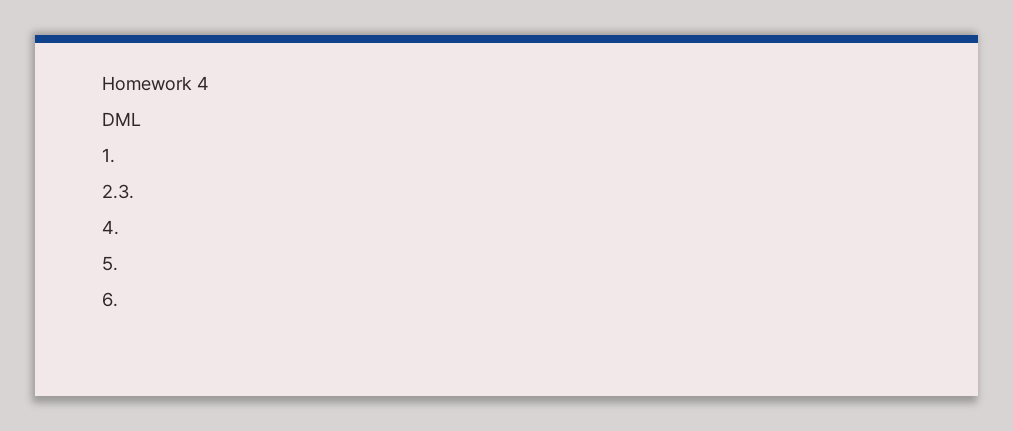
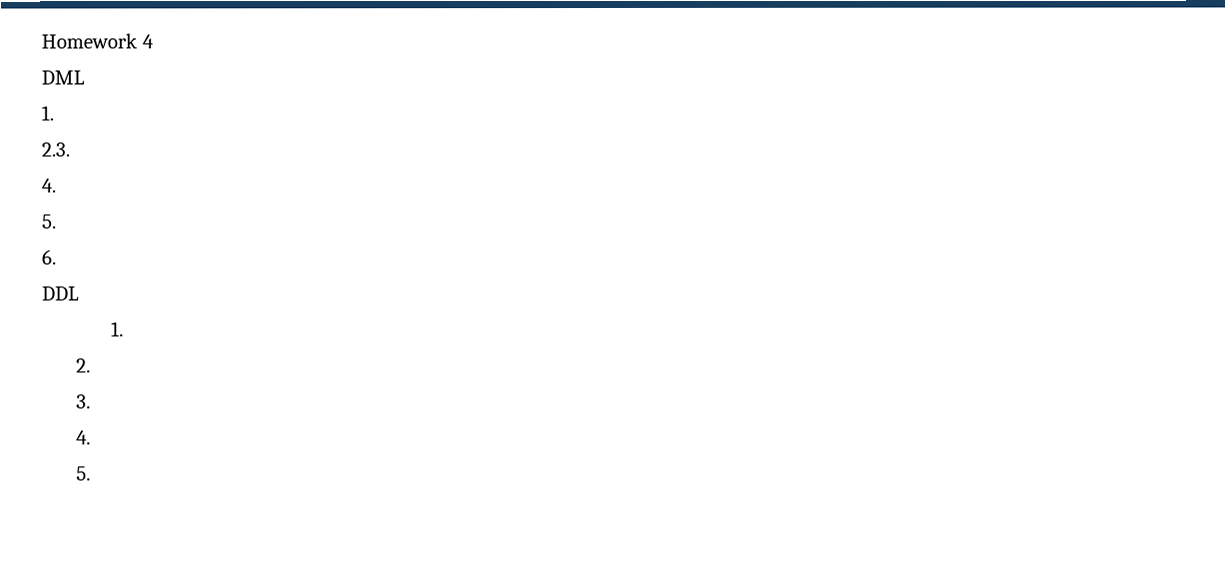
+ DDL
+ 1.
+ 2.
+ 3.
+ 4.
+ 5.

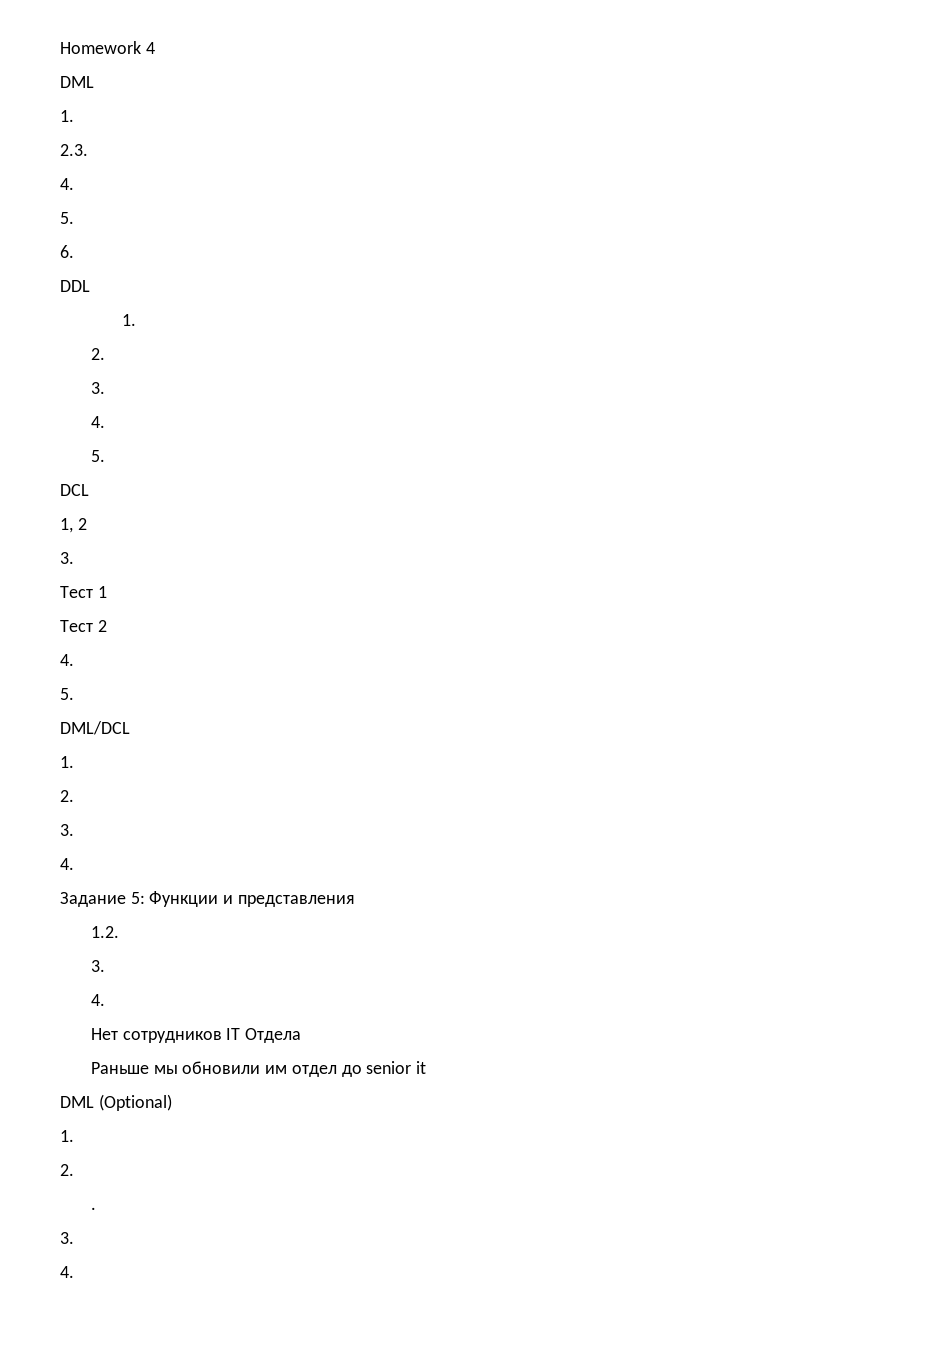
+ DCL
+ 1, 2
+ 3.
+ Тест 1
+ Тест 2
+ 4.
+ 5.
+ DML/DCL
+ 1.
+ 2.
+ 3.
+ 4.
+ Задание 5: Функции и представления
+ 1.2.
+ 3.
+ 4.
+ Нет сотрудников IT Отдела
+ Раньше мы обновили им отдел до senior it
+ DML (Optional)
+ 1.
+ 2.
+ .
+ 3.
+ 4.

